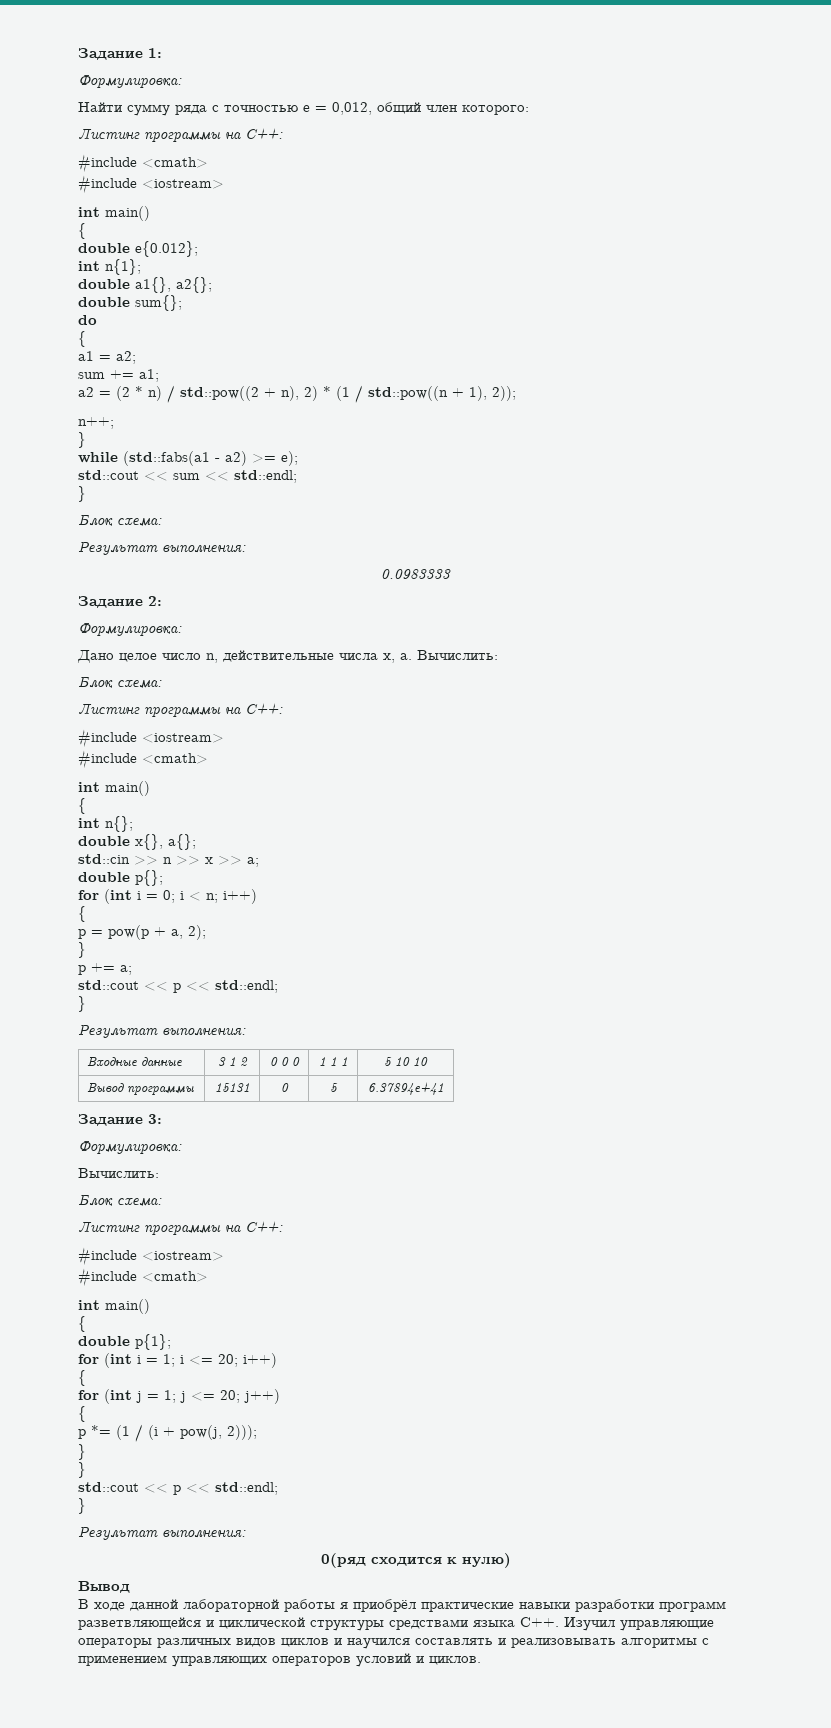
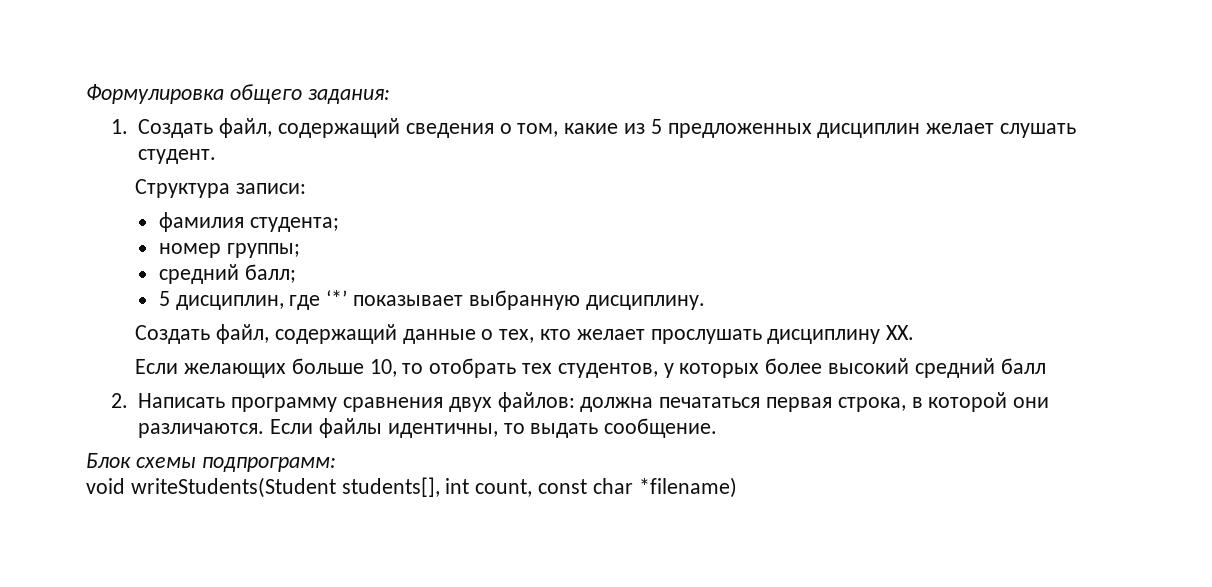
- Задание 1:
- Формулировка:
- Найти сумму ряда с точностью e = 0,012, общий член которого:
- Листинг программы на C++:
- #include <cmath>
- #include <iostream>
- int main()
- {
- double e{0.012};
- int n{1};
- double a1{}, a2{};
- double sum{};
- do
- {
- a1 = a2;
- sum += a1;
- a2 = (2 * n) / std::pow((2 + n), 2) * (1 / std::pow((n + 1), 2));
- n++;
- }
- while (std::fabs(a1 - a2) >= e);
- std::cout << sum << std::endl;
- }
- Блок схема:
- Результат выполнения:
- 0.0983333
- Задание 2:
- Формулировка:
- Дано целое число n, действительные числа х, a. Вычислить:
- Блок схема:
- Листинг программы на C++:
- #include <iostream>
- #include <cmath>
- int main()
- {
- int n{};
- double x{}, a{};
- std::cin >> n >> x >> a;
- double p{};
- for (int i = 0; i < n; i++)
- {
- p = pow(p + a, 2);
- }
- p += a;
- std::cout << p << std::endl;
- }
- Результат выполнения:
- Входные данные | 3 1 2 | 0 0 0 | 1 1 1 | 5 10 10
- Вывод программы | 15131 | 0 | 5 | 6.37894e+41
- Задание 3:
- Формулировка:
- Вычислить:
- Блок схема:
- Листинг программы на C++:
- #include <iostream>
- #include <cmath>
- int main()
- {
- double p{1};
- for (int i = 1; i <= 20; i++)
- {
- for (int j = 1; j <= 20; j++)
- {
- p *= (1 / (i + pow(j, 2)));
- }
- }
- std::cout << p << std::endl;
- }
- Результат выполнения:
- 0(ряд сходится к нулю)
- Вывод
- В ходе данной лабораторной работы я приобрёл практические навыки разработки программ разветвляющейся и циклической структуры средствами языка С++. Изучил управляющие операторы различных видов циклов и научился составлять и реализовывать алгоритмы с применением управляющих операторов условий и циклов.
+ Формулировка общего задания:
+ 1. Создать файл, содержащий сведения о том, какие из 5 предложенных дисциплин желает слушать студент.
+ Структура записи:
+ фамилия студента;
+ номер группы;
+ средний балл;
+ 5 дисциплин, где ‘*’ показывает выбранную дисциплину.
+ Создать файл, содержащий данные о тех, кто желает прослушать дисциплину ХХ.
+ Если желающих больше 10, то отобрать тех студентов, у которых более высокий средний балл
+ 2. Написать программу сравнения двух файлов: должна печататься первая строка, в которой они различаются. Если файлы идентичны, то выдать сообщение.
+ Блок схемы подпрограмм:
+ void writeStudents(Student students[], int count, const char *filename)

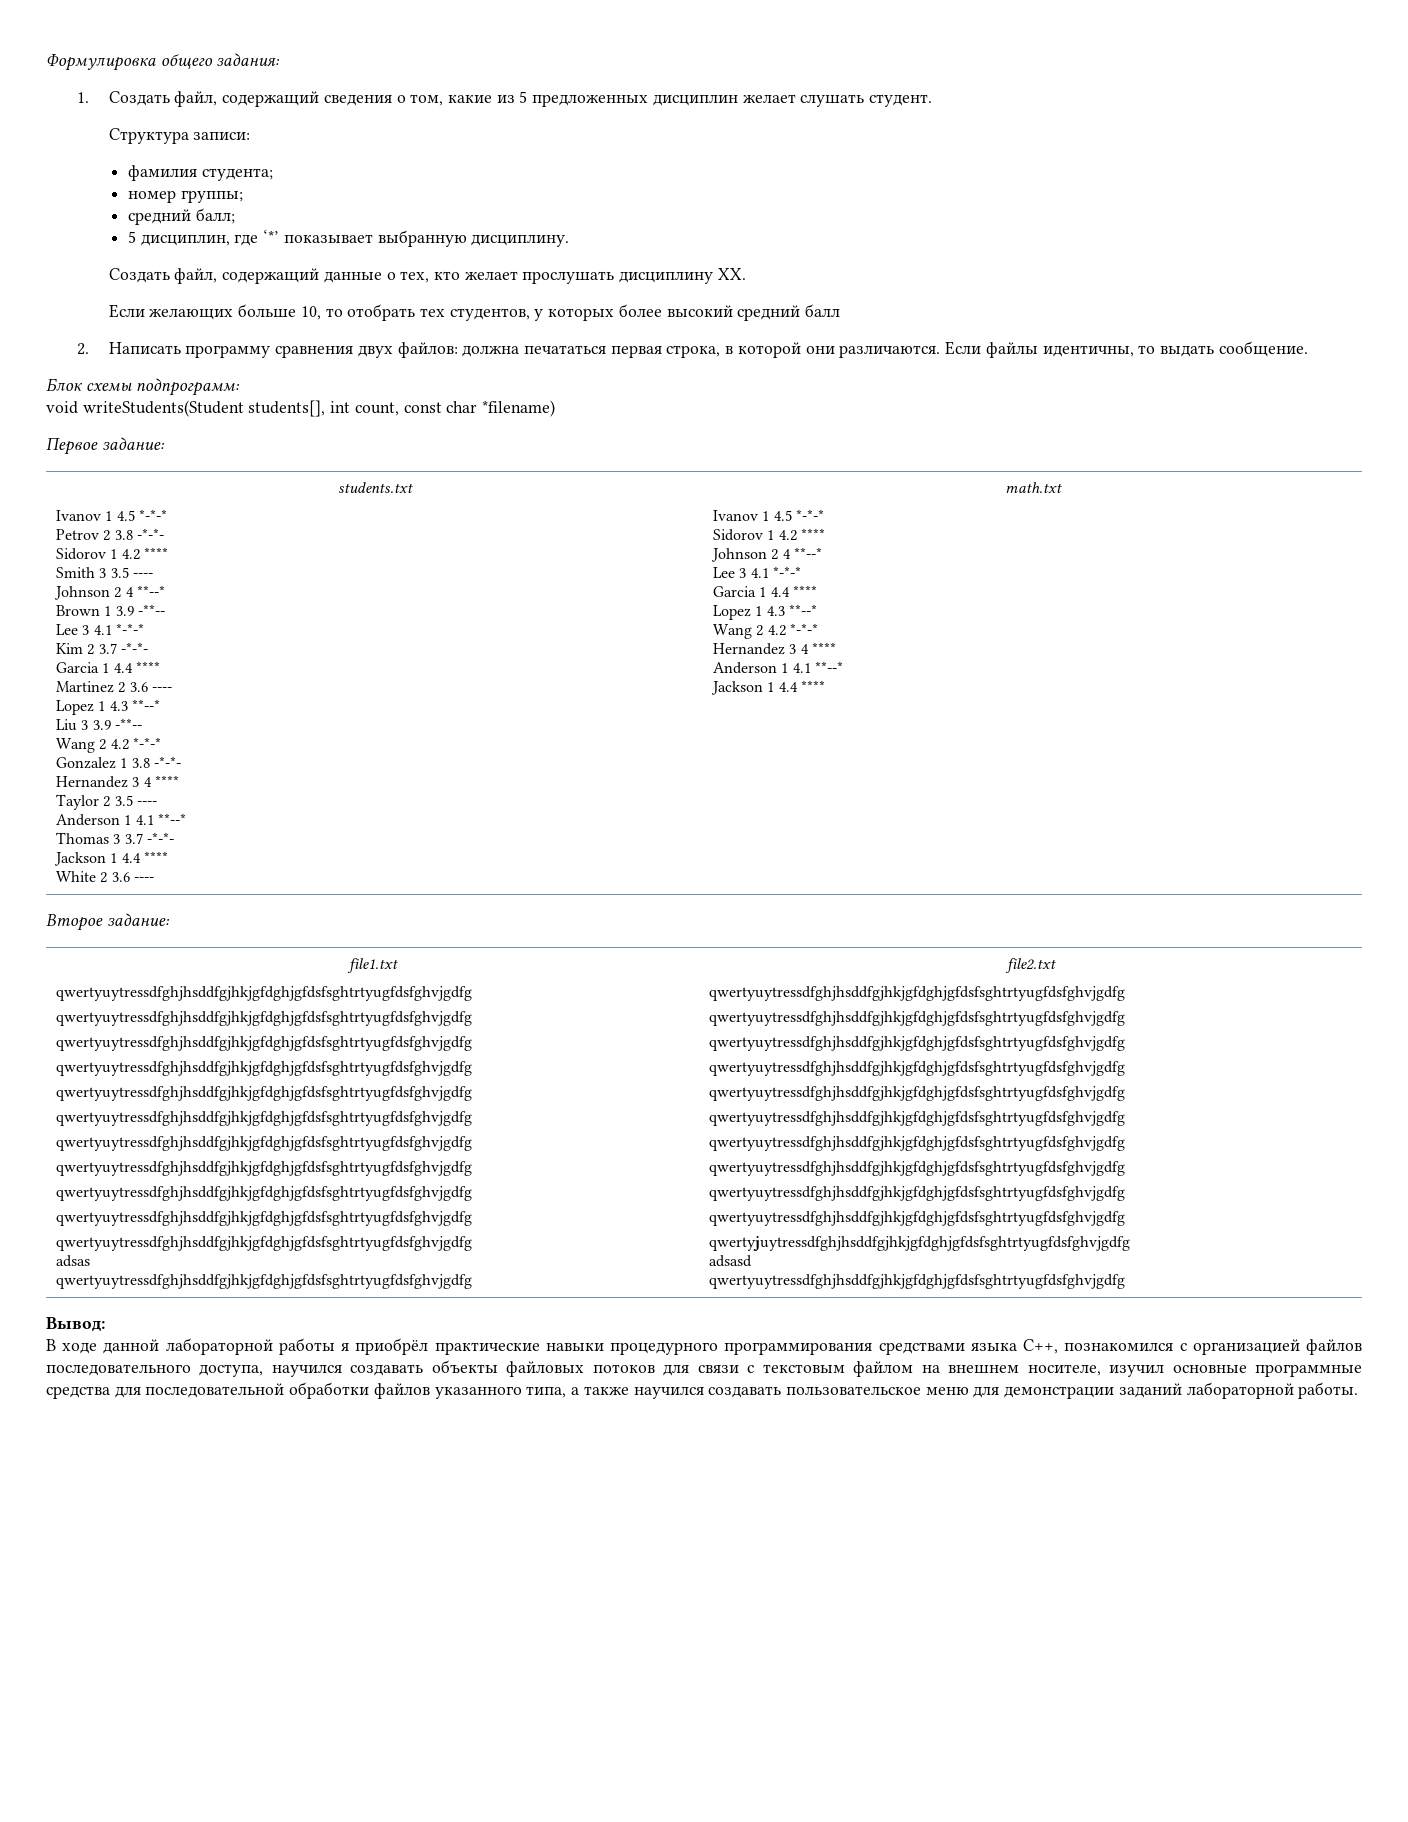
+ Первое задание:
+ students.txt
+ Ivanov 1 4.5 *-*-*
+ Petrov 2 3.8 -*-*-
+ Sidorov 1 4.2 ****
+ Smith 3 3.5 ----
+ Johnson 2 4 **--*
+ Brown 1 3.9 -**--
+ Lee 3 4.1 *-*-*
+ Kim 2 3.7 -*-*-
+ Garcia 1 4.4 ****
+ Martinez 2 3.6 ----
+ Lopez 1 4.3 **--*
+ Liu 3 3.9 -**--
+ Wang 2 4.2 *-*-*
+ Gonzalez 1 3.8 -*-*-
+ Hernandez 3 4 ****
+ Taylor 2 3.5 ----
+ Anderson 1 4.1 **--*
+ Thomas 3 3.7 -*-*-
+ Jackson 1 4.4 ****
+ White 2 3.6 ---- | math.txt
+ Ivanov 1 4.5 *-*-*
+ Sidorov 1 4.2 ****
+ Johnson 2 4 **--*
+ Lee 3 4.1 *-*-*
+ Garcia 1 4.4 ****
+ Lopez 1 4.3 **--*
+ Wang 2 4.2 *-*-*
+ Hernandez 3 4 ****
+ Anderson 1 4.1 **--*
+ Jackson 1 4.4 ****
+ Второе задание:
+ file1.txt
+ qwertyuytressdfghjhsddfgjhkjgfdghjgfdsfsghtrtyugfdsfghvjgdfg
+ qwertyuytressdfghjhsddfgjhkjgfdghjgfdsfsghtrtyugfdsfghvjgdfg
+ qwertyuytressdfghjhsddfgjhkjgfdghjgfdsfsghtrtyugfdsfghvjgdfg
+ qwertyuytressdfghjhsddfgjhkjgfdghjgfdsfsghtrtyugfdsfghvjgdfg
+ qwertyuytressdfghjhsddfgjhkjgfdghjgfdsfsghtrtyugfdsfghvjgdfg
+ qwertyuytressdfghjhsddfgjhkjgfdghjgfdsfsghtrtyugfdsfghvjgdfg
+ qwertyuytressdfghjhsddfgjhkjgfdghjgfdsfsghtrtyugfdsfghvjgdfg
+ qwertyuytressdfghjhsddfgjhkjgfdghjgfdsfsghtrtyugfdsfghvjgdfg
+ qwertyuytressdfghjhsddfgjhkjgfdghjgfdsfsghtrtyugfdsfghvjgdfg
+ qwertyuytressdfghjhsddfgjhkjgfdghjgfdsfsghtrtyugfdsfghvjgdfg
+ qwertyuytressdfghjhsddfgjhkjgfdghjgfdsfsghtrtyugfdsfghvjgdfg
+ adsas
+ qwertyuytressdfghjhsddfgjhkjgfdghjgfdsfsghtrtyugfdsfghvjgdfg | file2.txt
+ qwertyuytressdfghjhsddfgjhkjgfdghjgfdsfsghtrtyugfdsfghvjgdfg
+ qwertyuytressdfghjhsddfgjhkjgfdghjgfdsfsghtrtyugfdsfghvjgdfg
+ qwertyuytressdfghjhsddfgjhkjgfdghjgfdsfsghtrtyugfdsfghvjgdfg
+ qwertyuytressdfghjhsddfgjhkjgfdghjgfdsfsghtrtyugfdsfghvjgdfg
+ qwertyuytressdfghjhsddfgjhkjgfdghjgfdsfsghtrtyugfdsfghvjgdfg
+ qwertyuytressdfghjhsddfgjhkjgfdghjgfdsfsghtrtyugfdsfghvjgdfg
+ qwertyuytressdfghjhsddfgjhkjgfdghjgfdsfsghtrtyugfdsfghvjgdfg
+ qwertyuytressdfghjhsddfgjhkjgfdghjgfdsfsghtrtyugfdsfghvjgdfg
+ qwertyuytressdfghjhsddfgjhkjgfdghjgfdsfsghtrtyugfdsfghvjgdfg
+ qwertyuytressdfghjhsddfgjhkjgfdghjgfdsfsghtrtyugfdsfghvjgdfg
+ qwertyjuytressdfghjhsddfgjhkjgfdghjgfdsfsghtrtyugfdsfghvjgdfg
+ adsasd
+ qwertyuytressdfghjhsddfgjhkjgfdghjgfdsfsghtrtyugfdsfghvjgdfg
+ Вывод:
+ В ходе данной лабораторной работы я приобрёл практические навыки процедурного программирования средствами языка С++, познакомился с организацией файлов последовательного доступа, научился создавать объекты файловых потоков для связи с текстовым файлом на внешнем носителе, изучил основные программные средства для последовательной обработки файлов указанного типа, а также научился создавать пользовательское меню для демонстрации заданий лабораторной работы.

